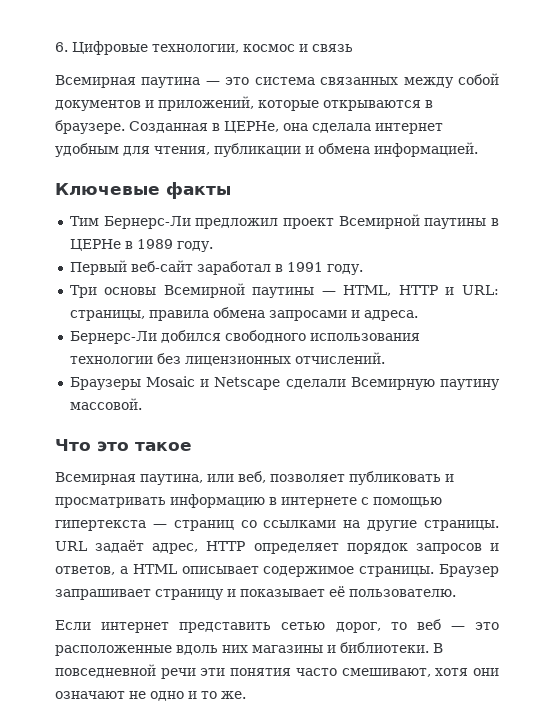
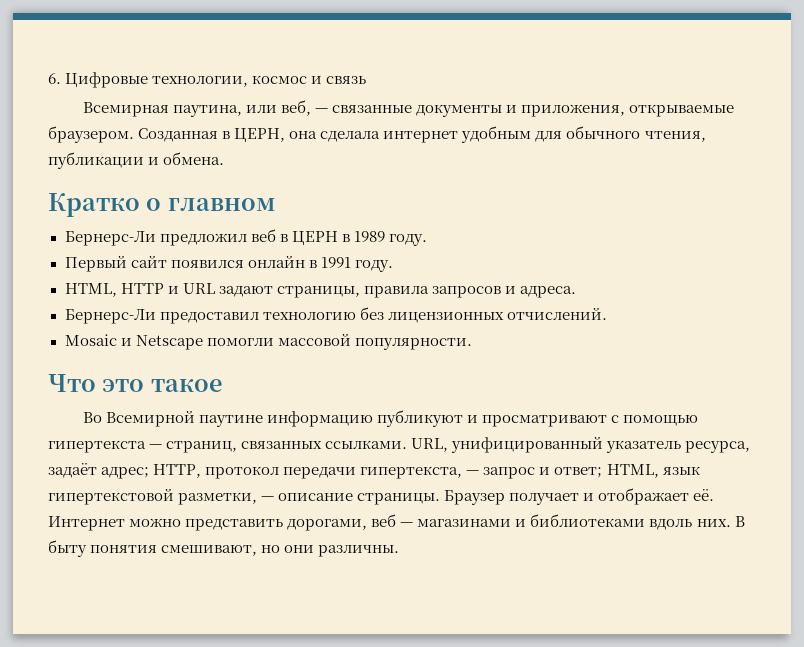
- Всемирная паутина — это система связанных между собой документов и приложений, которые открываются в браузере.
+ Всемирная паутина, или веб, — связанные документы и приложения, открываемые браузером.
- Созданная в ЦЕРНе, она сделала интернет удобным для чтения, публикации и обмена информацией.
- Ключевые факты
- Тим Бернерс-Ли предложил проект Всемирной паутины в ЦЕРНе в 1989 году.
+ Созданная в ЦЕРН, она сделала интернет удобным для обычного чтения, публикации и обмена.
+ Кратко о главном
+ Бернерс-Ли предложил веб в ЦЕРН в 1989 году.
- Первый веб-сайт заработал в 1991 году.
+ Первый сайт появился онлайн в 1991 году.
- Три основы Всемирной паутины — HTML, HTTP и URL: страницы, правила обмена запросами и адреса.
+ HTML, HTTP и URL задают страницы, правила запросов и адреса.
- Бернерс-Ли добился свободного использования технологии без лицензионных отчислений.
+ Бернерс-Ли предоставил технологию без лицензионных отчислений.
- Браузеры Mosaic и Netscape сделали Всемирную паутину массовой.
+ Mosaic и Netscape помогли массовой популярности.
- Всемирная паутина, или веб, позволяет публиковать и просматривать информацию в интернете с помощью гипертекста — страниц со ссылками на другие страницы. URL задаёт адрес, HTTP определяет порядок запросов и ответов, а HTML описывает содержимое страницы. Браузер запрашивает страницу и показывает её пользователю.
- Если интернет представить сетью дорог, то веб — это расположенные вдоль них магазины и библиотеки. В повседневной речи эти понятия часто смешивают, хотя они означают не одно и то же.
+ Во Всемирной паутине информацию публикуют и просматривают с помощью гипертекста — страниц, связанных ссылками. URL, унифицированный указатель ресурса, задаёт адрес; HTTP, протокол передачи гипертекста, — запрос и ответ; HTML, язык гипертекстовой разметки, — описание страницы. Браузер получает и отображает её. Интернет можно представить дорогами, веб — магазинами и библиотеками вдоль них. В быту понятия смешивают, но они различны.

